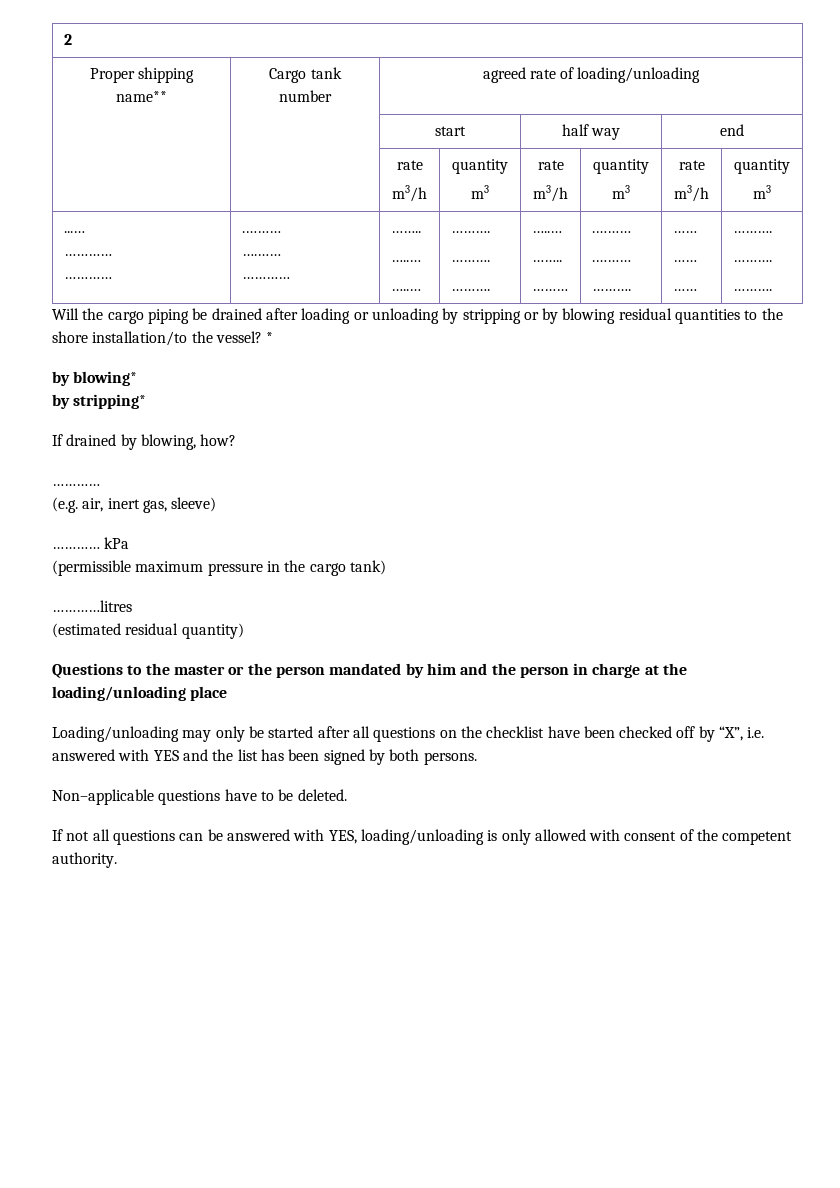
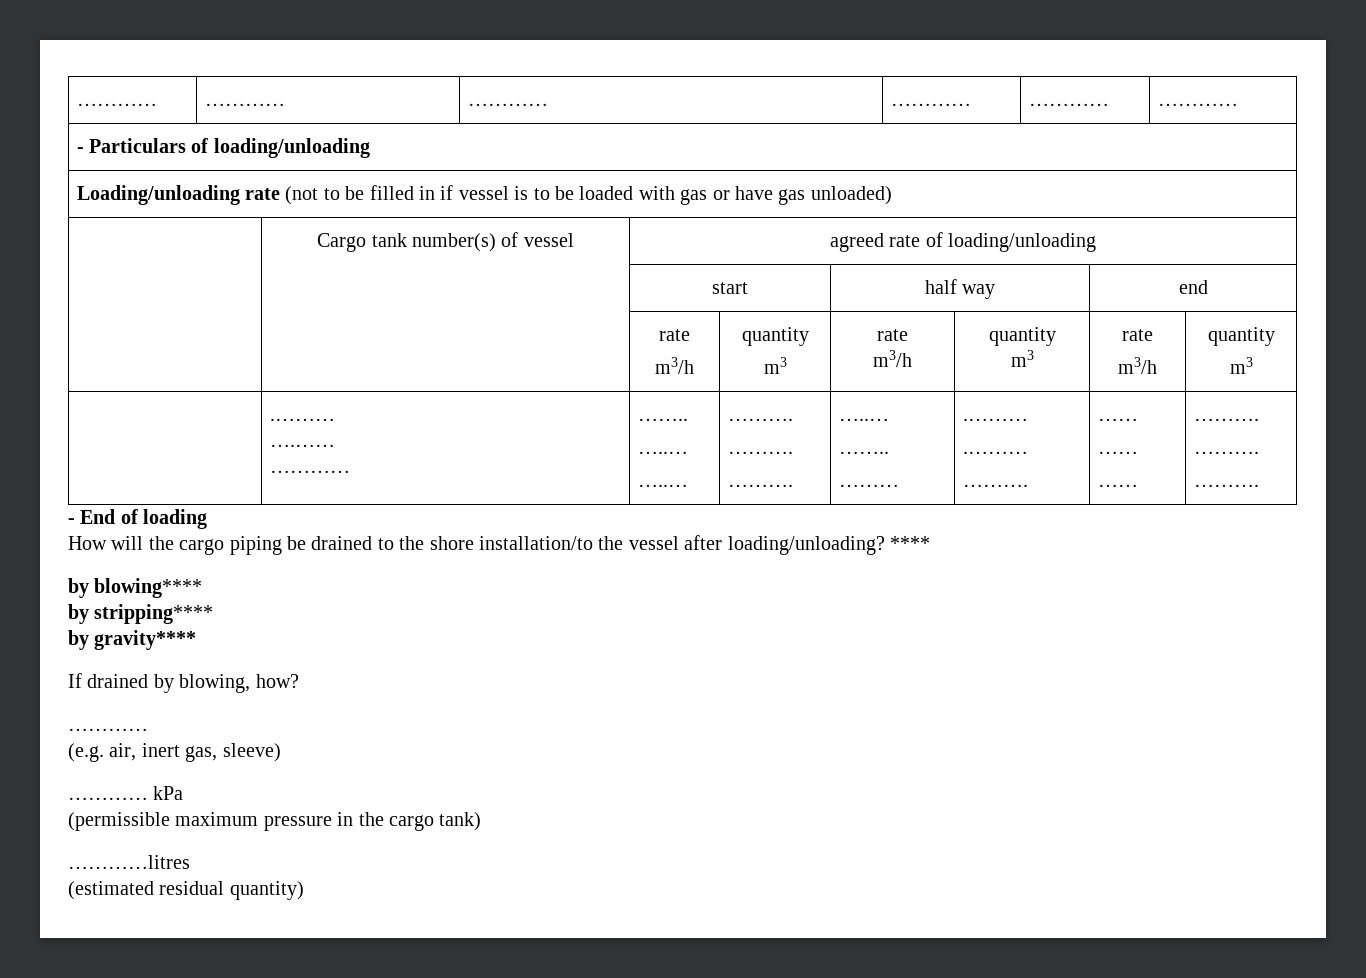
- 2
- Proper shipping name** | Cargo tank number | agreed rate of loading/unloading
+ ………… | ………… | ………… | ………… | ………… | …………
+ - Particulars of loading/unloading
+ Loading/unloading rate (not to be filled in if vessel is to be loaded with gas or have gas unloaded)
+ | Cargo tank number(s) of vessel | agreed rate of loading/unloading
  | | rate
  m3/h | quantity
  m3 | rate
  m3/h | quantity
  m3 | rate
  m3/h | quantity
  m3
- ...…
- …………
- ………… | .………
+ | .………
- Will the cargo piping be drained after loading or unloading by stripping or by blowing residual quantities to the shore installation/to the vessel? *
- by blowing*
- by stripping*
+ - End of loading
+ How will the cargo piping be drained to the shore installation/to the vessel after loading/unloading? ****
+ by blowing****
+ by stripping****
+ by gravity****
- Questions to the master or the person mandated by him and the person in charge at the loading/unloading place
- Loading/unloading may only be started after all questions on the checklist have been checked off by “X”, i.e. answered with YES and the list has been signed by both persons.
- Non–applicable questions have to be deleted.
- If not all questions can be answered with YES, loading/unloading is only allowed with consent of the competent authority.

